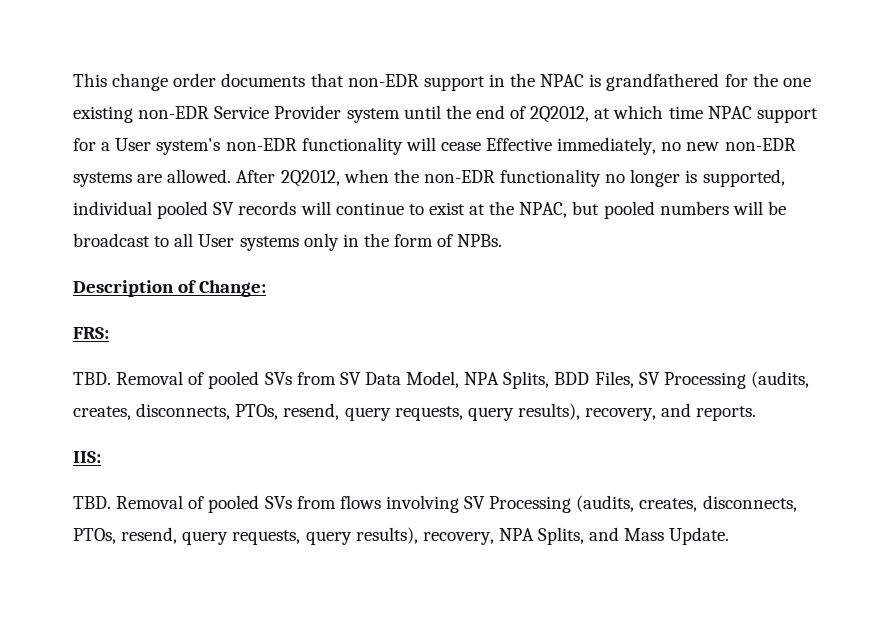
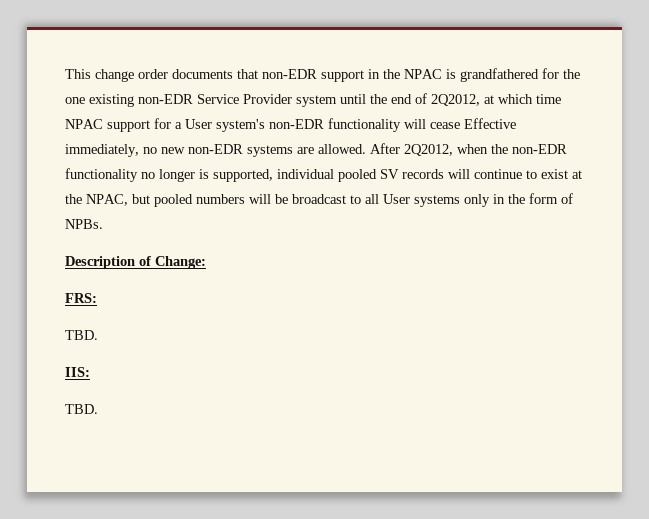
  FRS:
- TBD. Removal of pooled SVs from SV Data Model, NPA Splits, BDD Files, SV Processing (audits, creates, disconnects, PTOs, resend, query requests, query results), recovery, and reports.
+ TBD.
  IIS:
- TBD. Removal of pooled SVs from flows involving SV Processing (audits, creates, disconnects, PTOs, resend, query requests, query results), recovery, NPA Splits, and Mass Update.
+ TBD.

